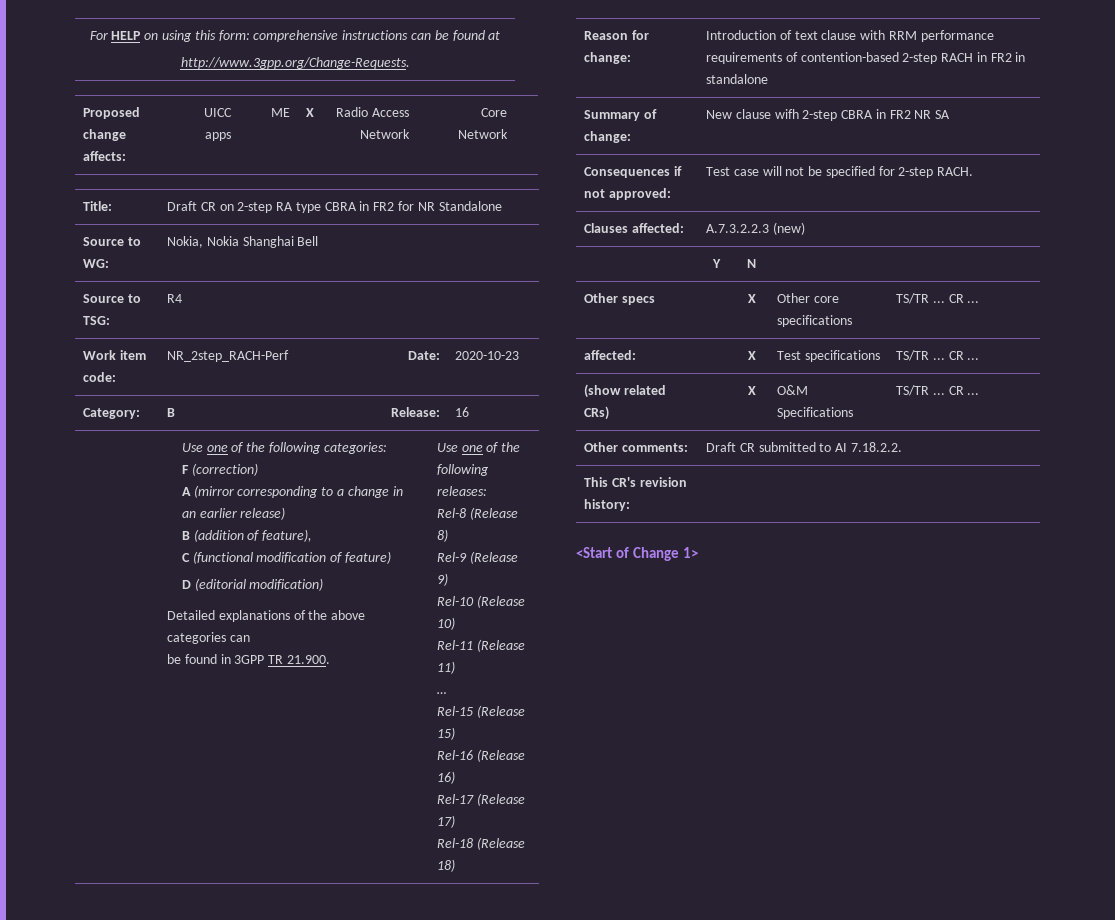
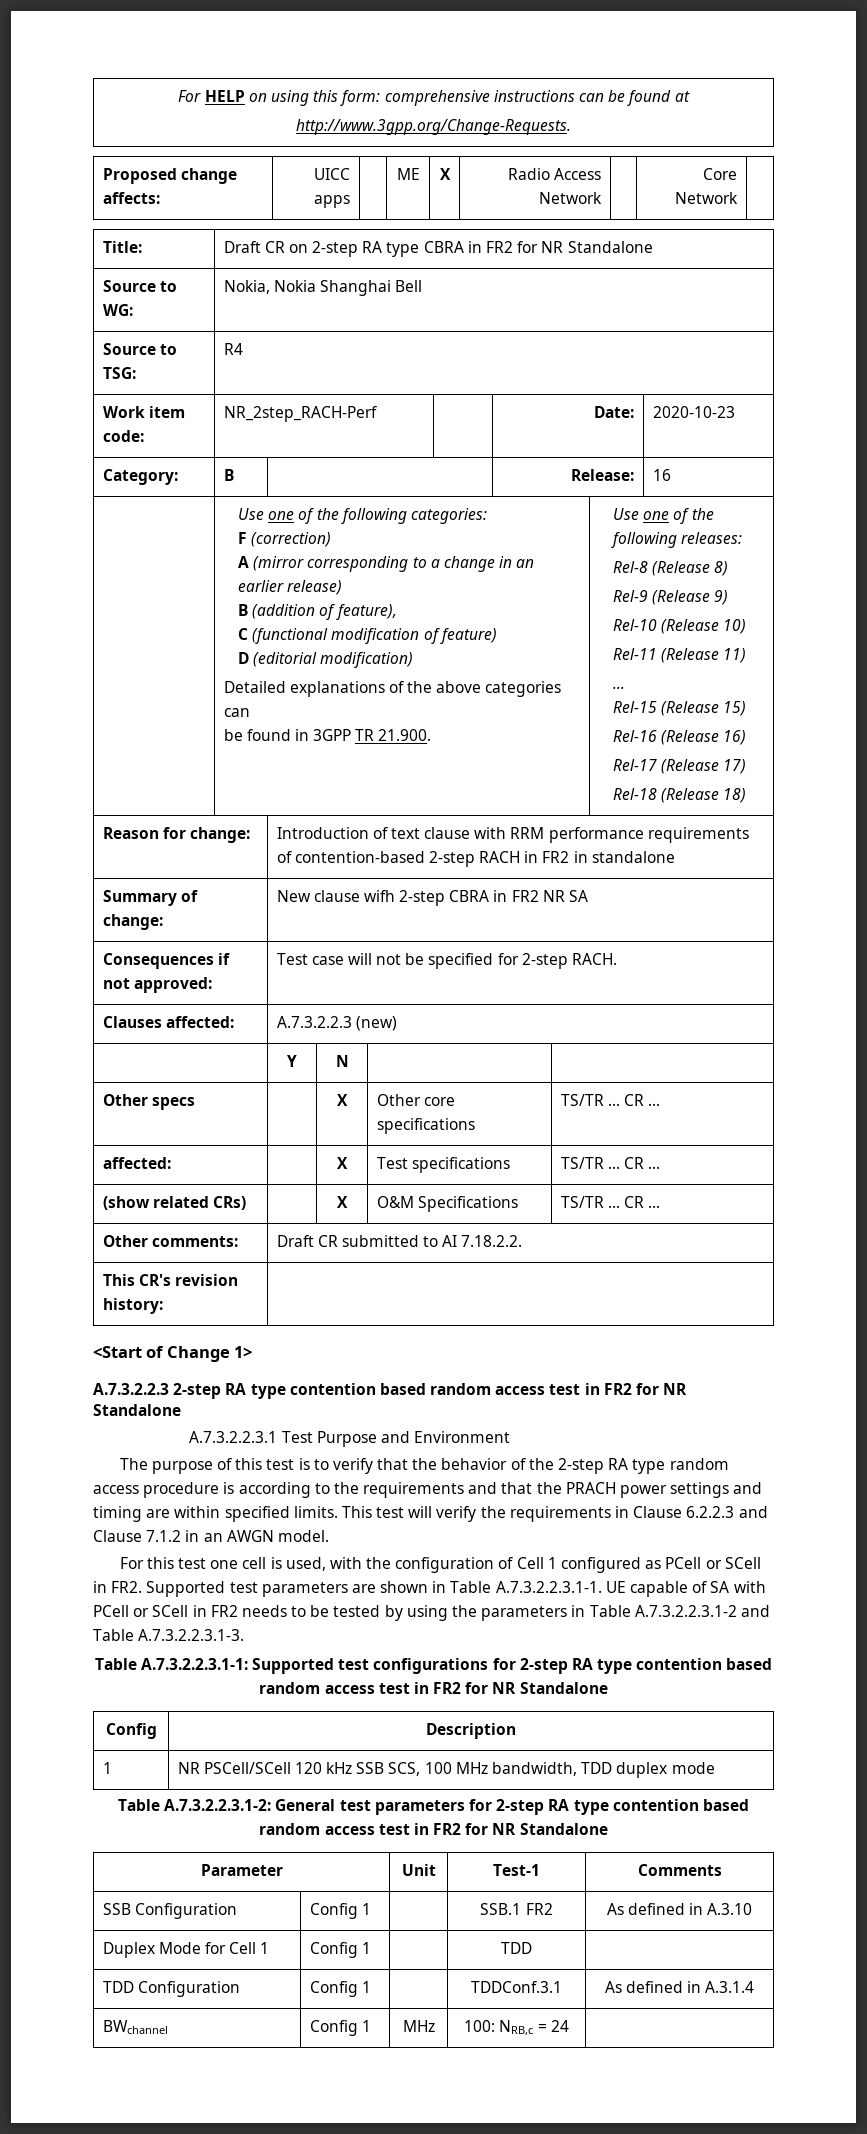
+ A.7.3.2.2.3 2-step RA type contention based random access test in FR2 for NR Standalone
+ A.7.3.2.2.3.1 Test Purpose and Environment
+ The purpose of this test is to verify that the behavior of the 2-step RA type random access procedure is according to the requirements and that the PRACH power settings and timing are within specified limits. This test will verify the requirements in Clause 6.2.2.3 and Clause 7.1.2 in an AWGN model.
+ For this test one cell is used, with the configuration of Cell 1 configured as PCell or SCell in FR2. Supported test parameters are shown in Table A.7.3.2.2.3.1-1. UE capable of SA with PCell or SCell in FR2 needs to be tested by using the parameters in Table A.7.3.2.2.3.1-2 and Table A.7.3.2.2.3.1-3.
+ Table A.7.3.2.2.3.1-1: Supported test configurations for 2-step RA type contention based random access test in FR2 for NR Standalone
+ Config | Description
+ 1 | NR PSCell/SCell 120 kHz SSB SCS, 100 MHz bandwidth, TDD duplex mode
+ Table A.7.3.2.2.3.1-2: General test parameters for 2-step RA type contention based random access test in FR2 for NR Standalone
+ Parameter | Unit | Test-1 | Comments
+ SSB Configuration | Config 1 | | SSB.1 FR2 | As defined in A.3.10
+ Duplex Mode for Cell 1 | Config 1 | | TDD |
+ TDD Configuration | Config 1 | | TDDConf.3.1 | As defined in A.3.1.4
+ BWchannel | Config 1 | MHz | 100: NRB,c = 24 |

